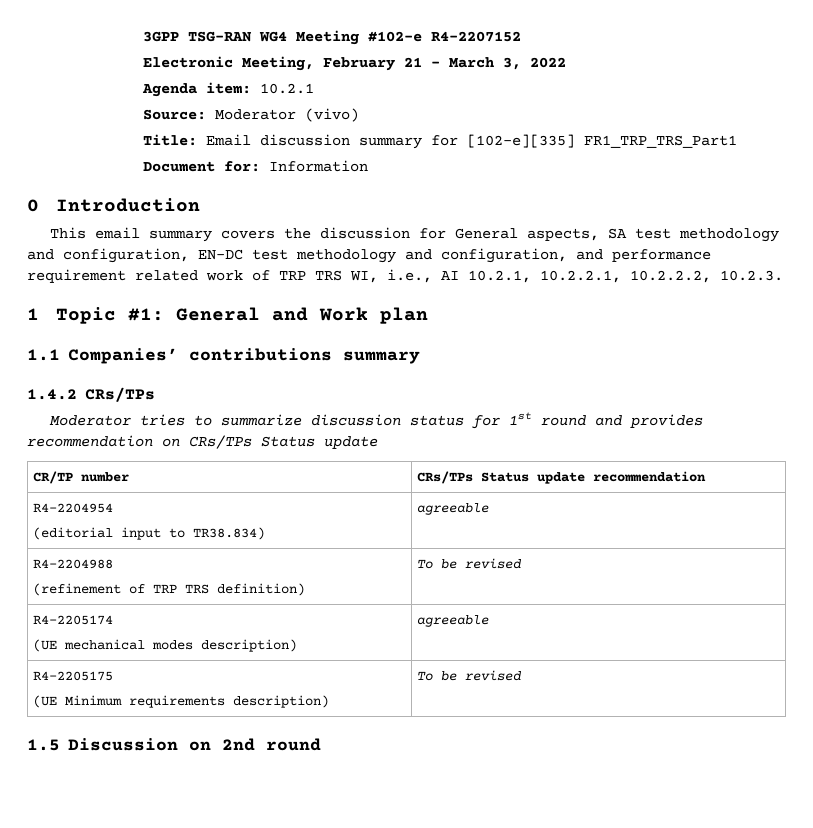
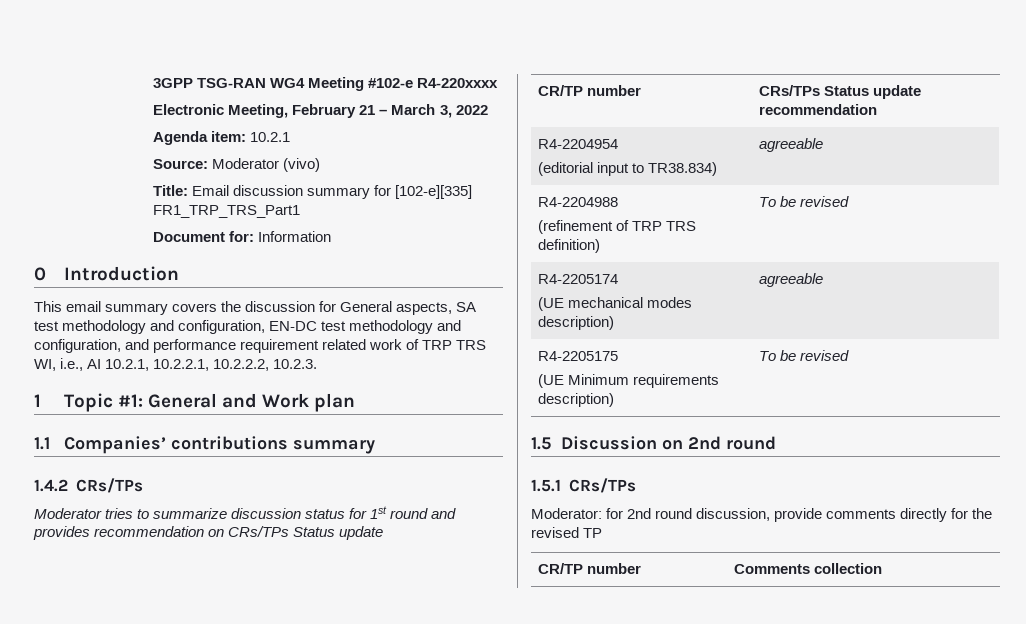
- 3GPP TSG-RAN WG4 Meeting #102-e R4-2207152
+ 3GPP TSG-RAN WG4 Meeting #102-e R4-220xxxx
+ 1.5.1 CRs/TPs
+ Moderator: for 2nd round discussion, provide comments directly for the revised TP
+ CR/TP number | Comments collection

